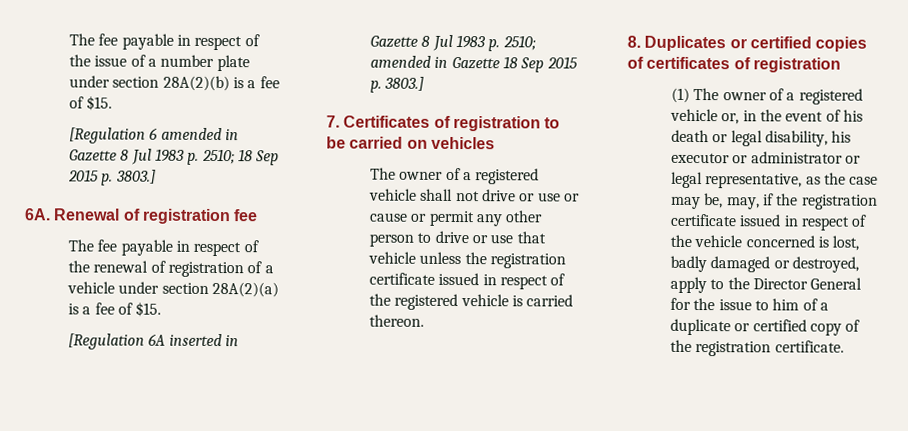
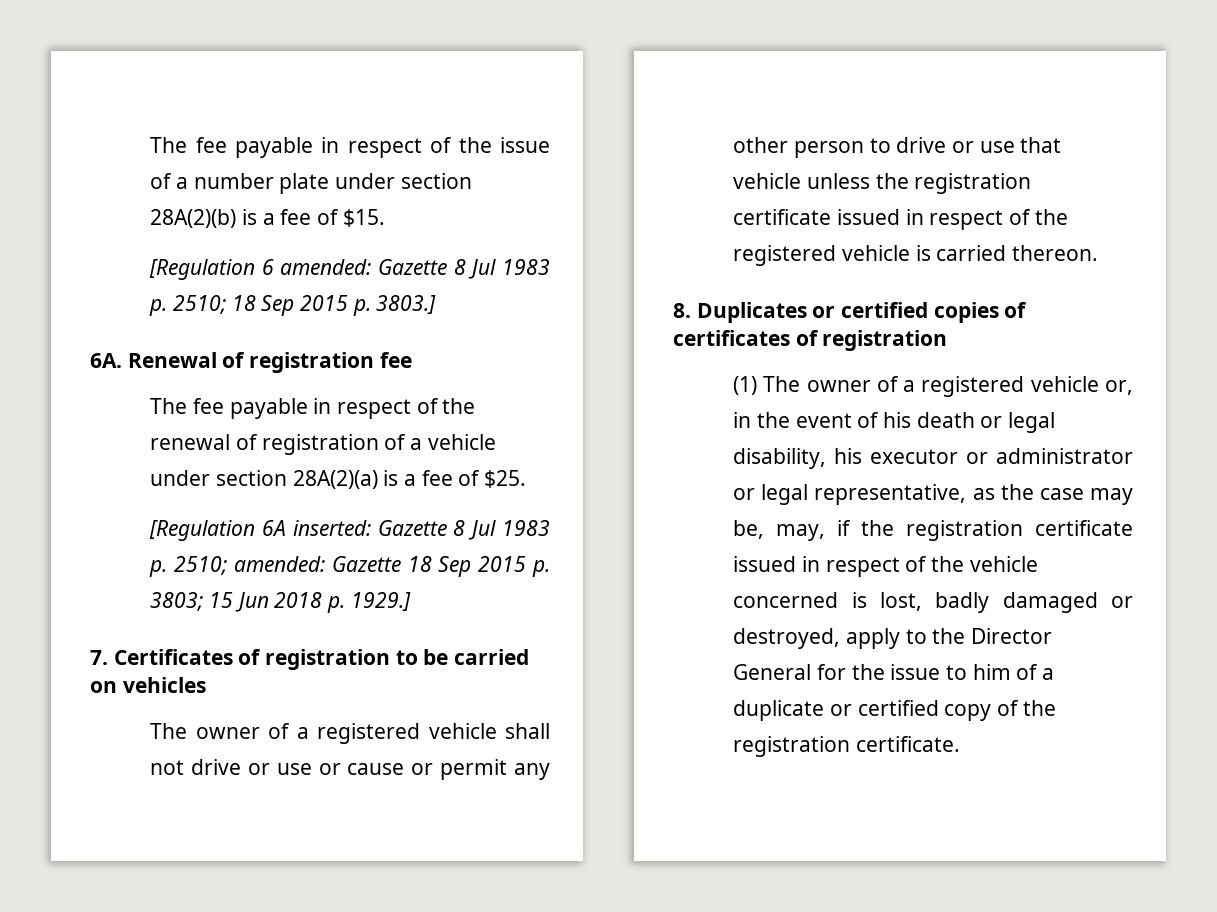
- [Regulation 6 amended in Gazette 8 Jul 1983 p. 2510; 18 Sep 2015 p. 3803.]
+ [Regulation 6 amended: Gazette 8 Jul 1983 p. 2510; 18 Sep 2015 p. 3803.]
- The fee payable in respect of the renewal of registration of a vehicle under section 28A(2)(a) is a fee of $15.
+ The fee payable in respect of the renewal of registration of a vehicle under section 28A(2)(a) is a fee of $25.
- [Regulation 6A inserted in Gazette 8 Jul 1983 p. 2510; amended in Gazette 18 Sep 2015 p. 3803.]
+ [Regulation 6A inserted: Gazette 8 Jul 1983 p. 2510; amended: Gazette 18 Sep 2015 p. 3803; 15 Jun 2018 p. 1929.]

